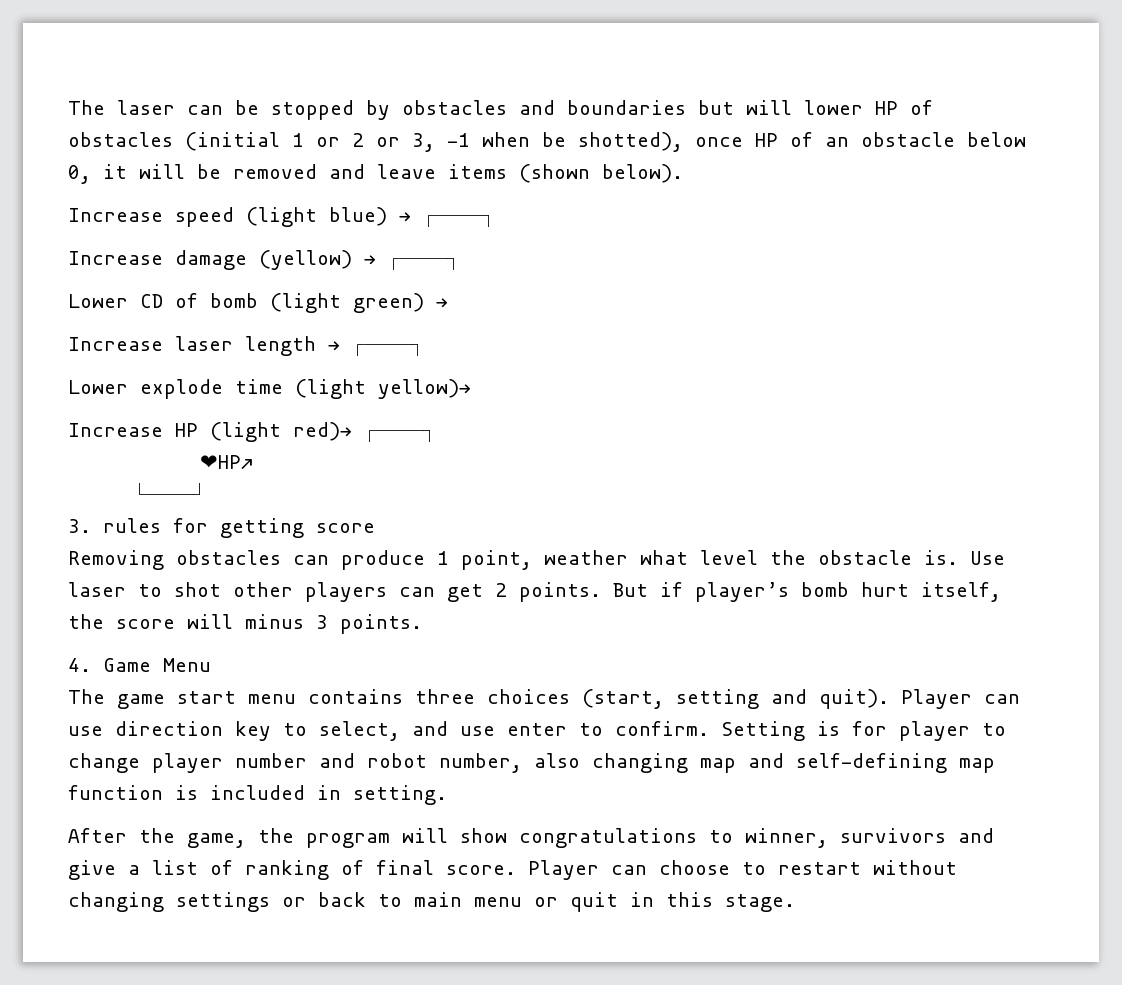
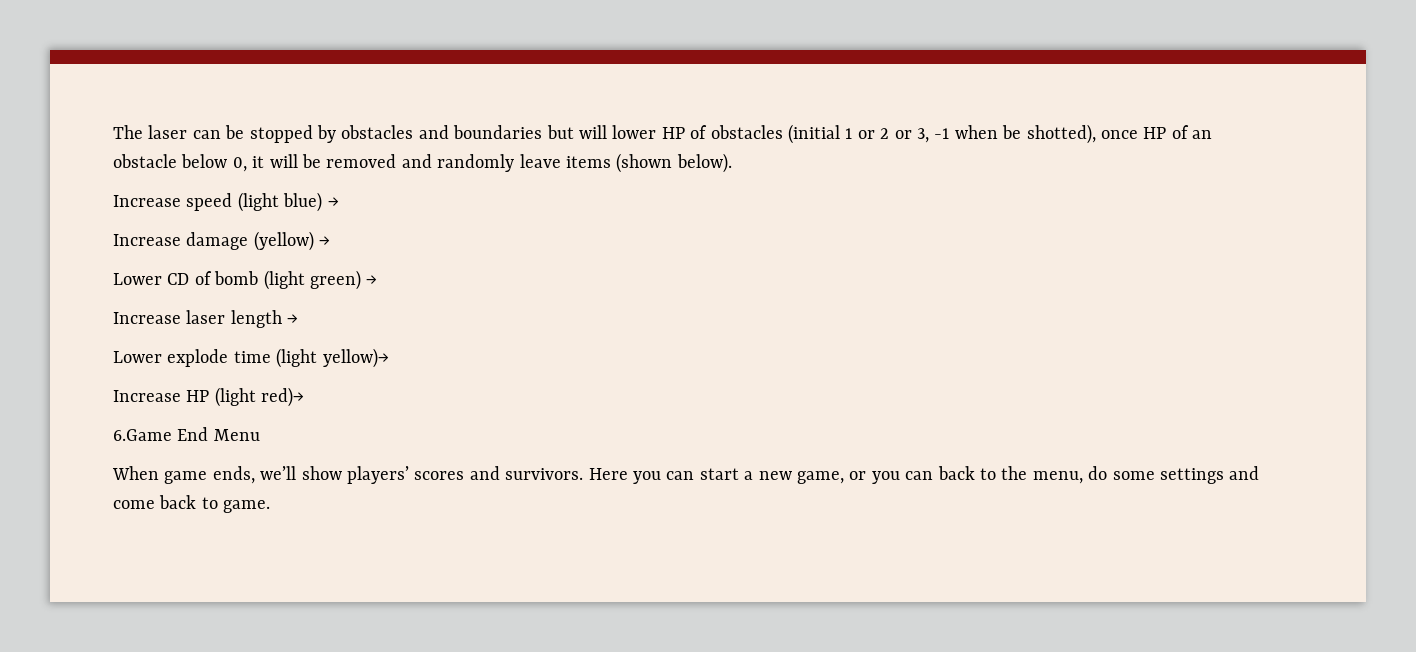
- The laser can be stopped by obstacles and boundaries but will lower HP of obstacles (initial 1 or 2 or 3, -1 when be shotted), once HP of an obstacle below 0, it will be removed and leave items (shown below).
+ The laser can be stopped by obstacles and boundaries but will lower HP of obstacles (initial 1 or 2 or 3, -1 when be shotted), once HP of an obstacle below 0, it will be removed and randomly leave items (shown below).
- Increase speed (light blue) → ┌────┐
+ Increase speed (light blue) →
- Increase damage (yellow) → ┌────┐
+ Increase damage (yellow) →
- Increase laser length → ┌────┐
+ Increase laser length →
- Increase HP (light red)→ ┌────┐
- ❤HP↗
- └────┘
- 3. rules for getting score
- Removing obstacles can produce 1 point, weather what level the obstacle is. Use laser to shot other players can get 2 points. But if player’s bomb hurt itself, the score will minus 3 points.
- 4. Game Menu
- The game start menu contains three choices (start, setting and quit). Player can use direction key to select, and use enter to confirm. Setting is for player to change player number and robot number, also changing map and self-defining map function is included in setting.
- After the game, the program will show congratulations to winner, survivors and give a list of ranking of final score. Player can choose to restart without changing settings or back to main menu or quit in this stage.
+ Increase HP (light red)→
+ 6.Game End Menu
+ When game ends, we’ll show players’ scores and survivors. Here you can start a new game, or you can back to the menu, do some settings and come back to game.

